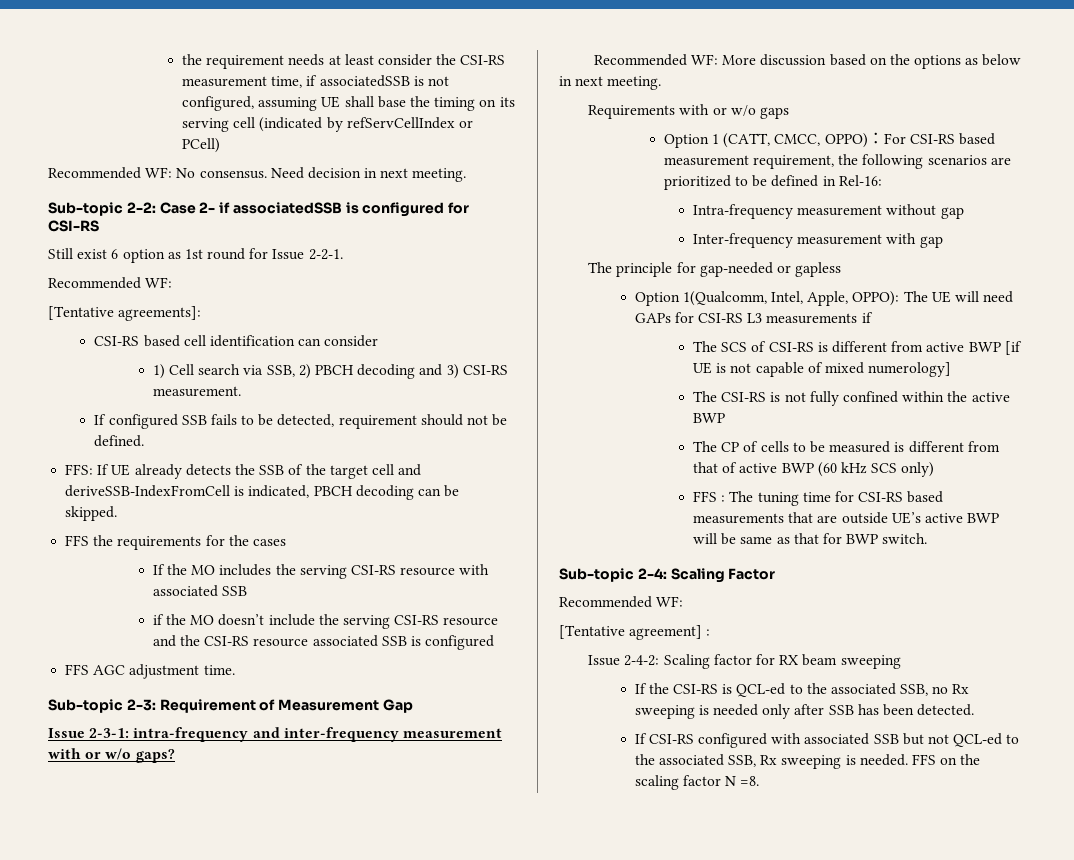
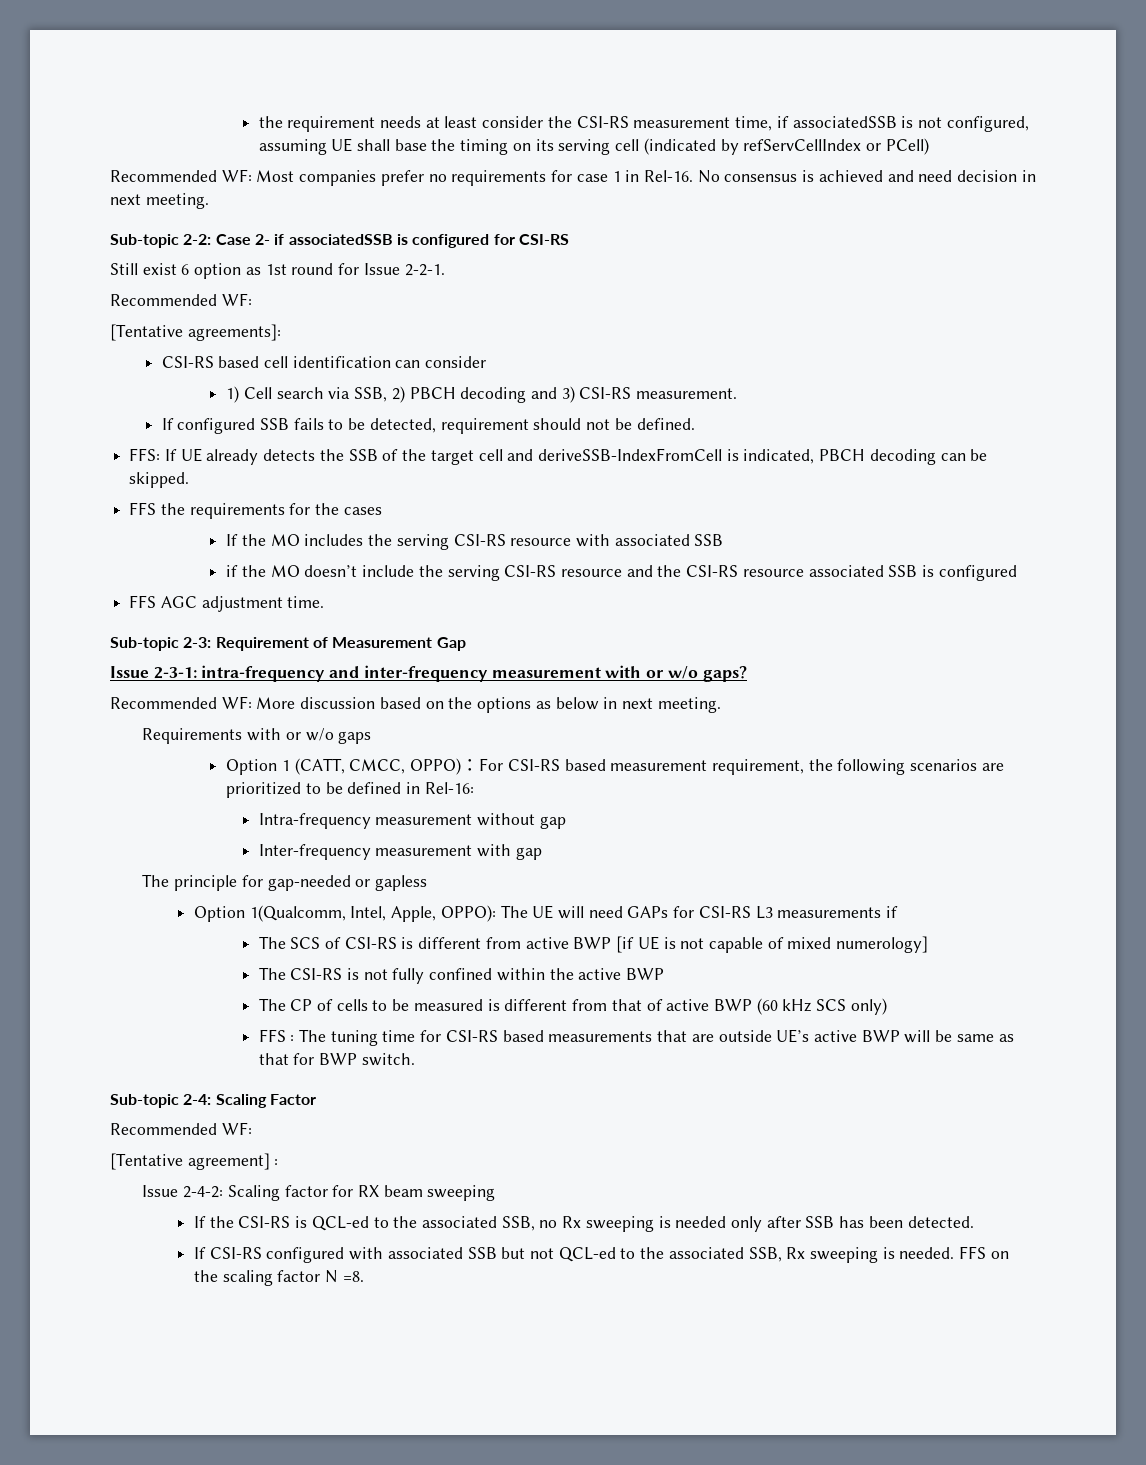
- Recommended WF: No consensus. Need decision in next meeting.
+ Recommended WF: Most companies prefer no requirements for case 1 in Rel-16. No consensus is achieved and need decision in next meeting.

